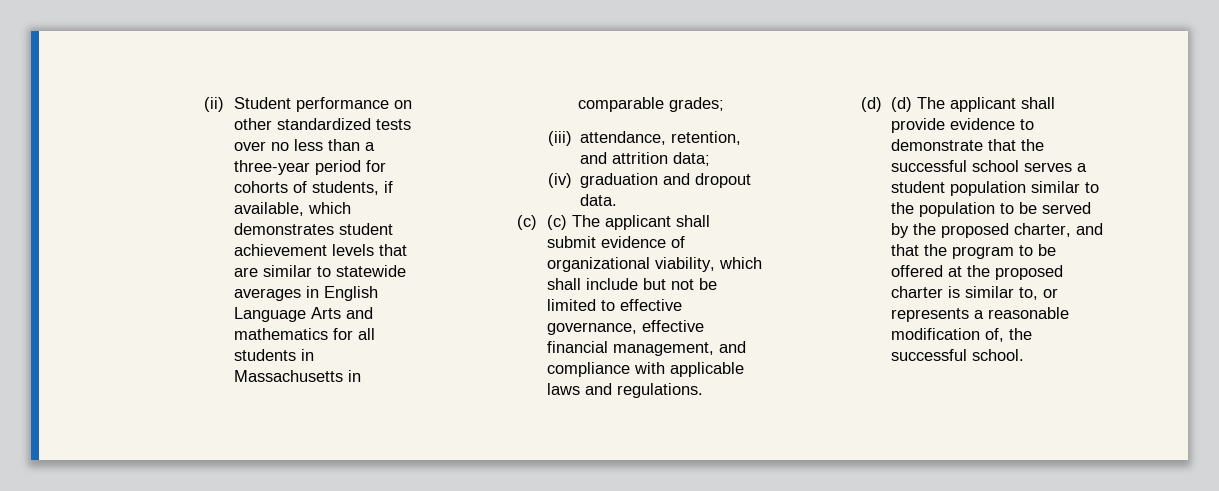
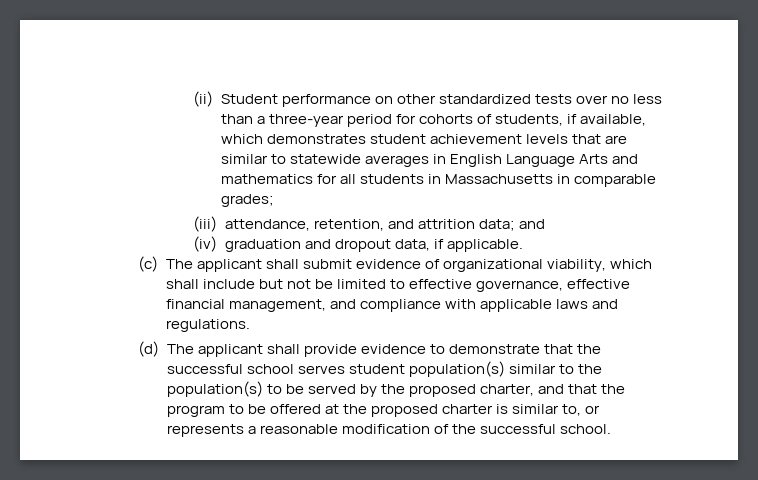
- (iii) attendance, retention, and attrition data;
+ (iii) attendance, retention, and attrition data; and
- (iv) graduation and dropout data.
- (c) (c) The applicant shall submit evidence of organizational viability, which shall include but not be limited to effective governance, effective financial management, and compliance with applicable laws and regulations.
+ (iv) graduation and dropout data, if applicable.
+ (c) The applicant shall submit evidence of organizational viability, which shall include but not be limited to effective governance, effective financial management, and compliance with applicable laws and regulations.
- (d) (d) The applicant shall provide evidence to demonstrate that the successful school serves a student population similar to the population to be served by the proposed charter, and that the program to be offered at the proposed charter is similar to, or represents a reasonable modification of, the successful school.
+ (d) The applicant shall provide evidence to demonstrate that the successful school serves student population(s) similar to the population(s) to be served by the proposed charter, and that the program to be offered at the proposed charter is similar to, or represents a reasonable modification of the successful school.

